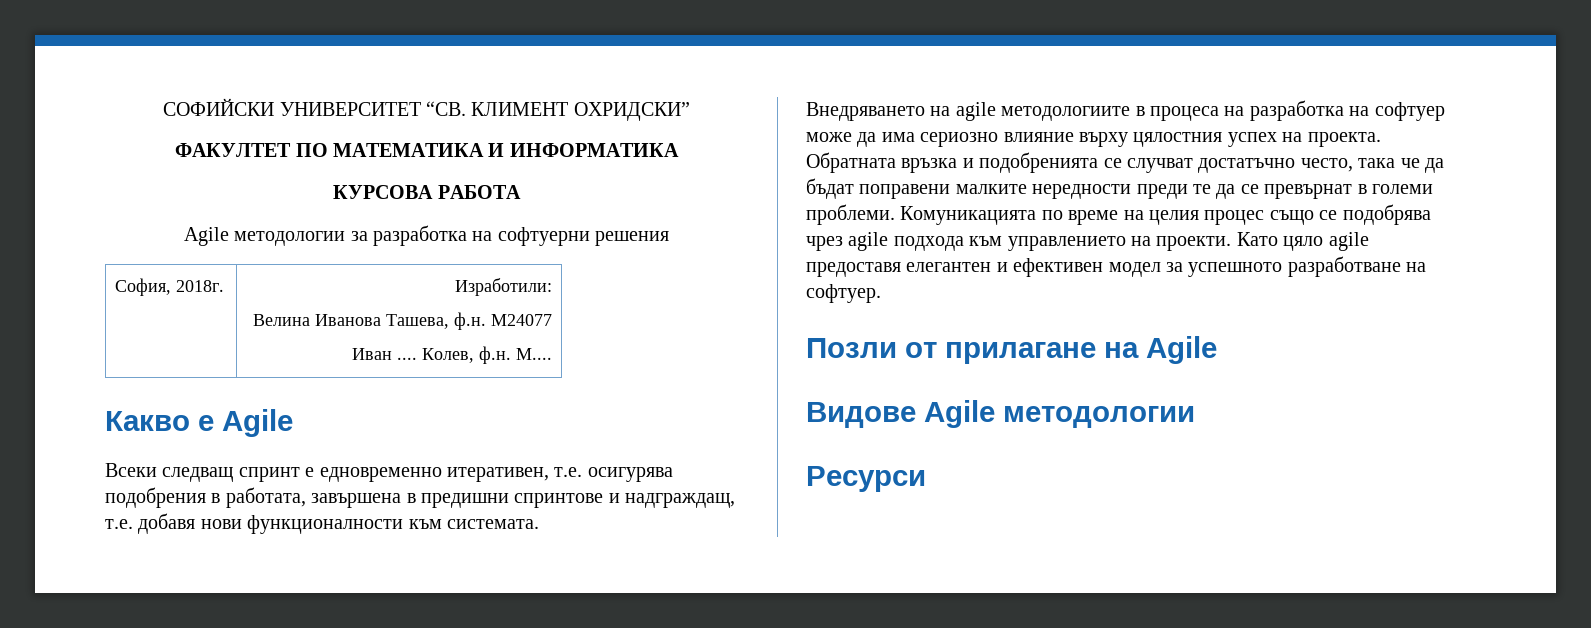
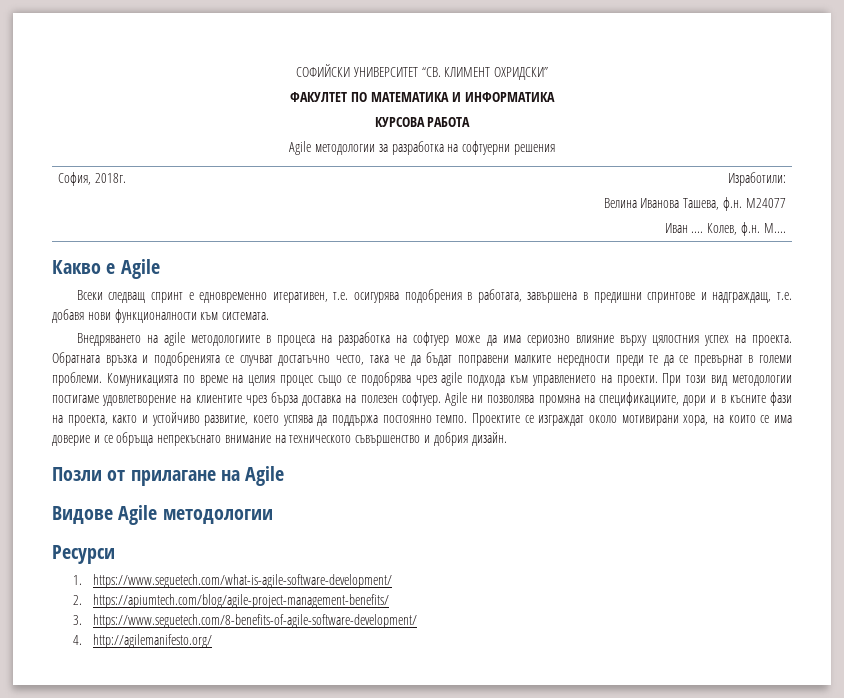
- Като цяло agile предоставя елегантен и ефективен модел за успешното разработване на софтуер.
+ При този вид методологии постигаме удовлетворение на клиентите чрез бърза доставка на полезен софтуер. Agile ни позволява промяна на спецификациите, дори и в късните фази на проекта, както и устойчиво развитие, което успява да поддържа постоянно темпо. Проектите се изграждат около мотивирани хора, на които се има доверие и се обръща непрекъснато внимание на техническото съвършенство и добрия дизайн.
+ 1. https://www.seguetech.com/what-is-agile-software-development/
+ 2. https://apiumtech.com/blog/agile-project-management-benefits/
+ 3. https://www.seguetech.com/8-benefits-of-agile-software-development/
+ 4. http://agilemanifesto.org/

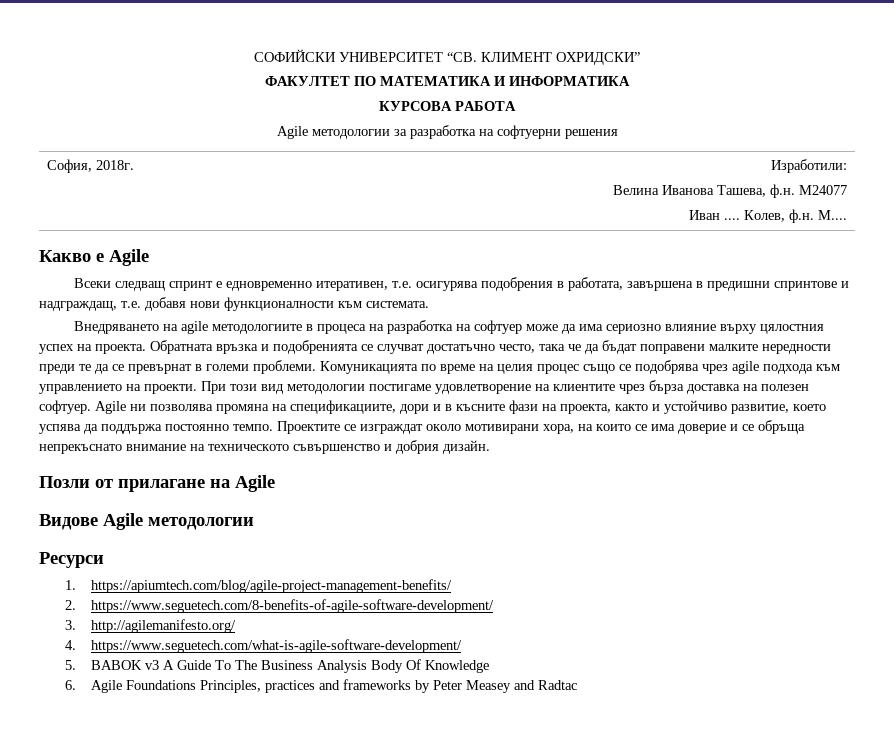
- 1. https://www.seguetech.com/what-is-agile-software-development/
- 2. https://apiumtech.com/blog/agile-project-management-benefits/
+ 1. https://apiumtech.com/blog/agile-project-management-benefits/
- 3. https://www.seguetech.com/8-benefits-of-agile-software-development/
+ 2. https://www.seguetech.com/8-benefits-of-agile-software-development/
- 4. http://agilemanifesto.org/
+ 3. http://agilemanifesto.org/
+ 4. https://www.seguetech.com/what-is-agile-software-development/
+ 5. BABOK v3 A Guide To The Business Analysis Body Of Knowledge
+ 6. Agile Foundations Principles, practices and frameworks by Peter Measey and Radtac

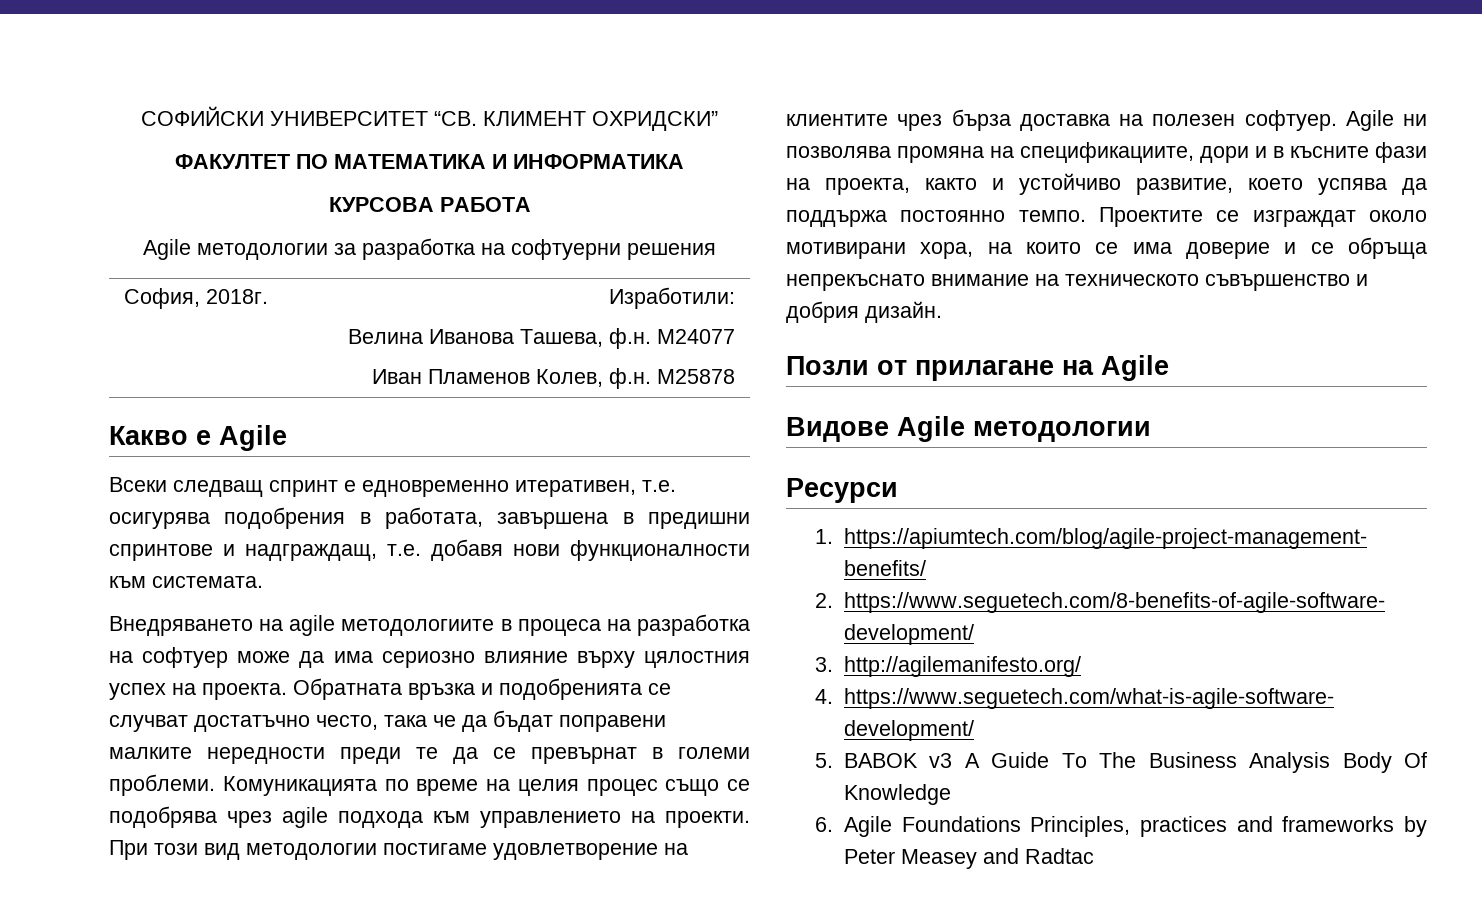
  София, 2018г. | Изработили:
  Велина Иванова Ташева, ф.н. М24077
- Иван .... Колев, ф.н. М....
+ Иван Пламенов Колев, ф.н. М25878

